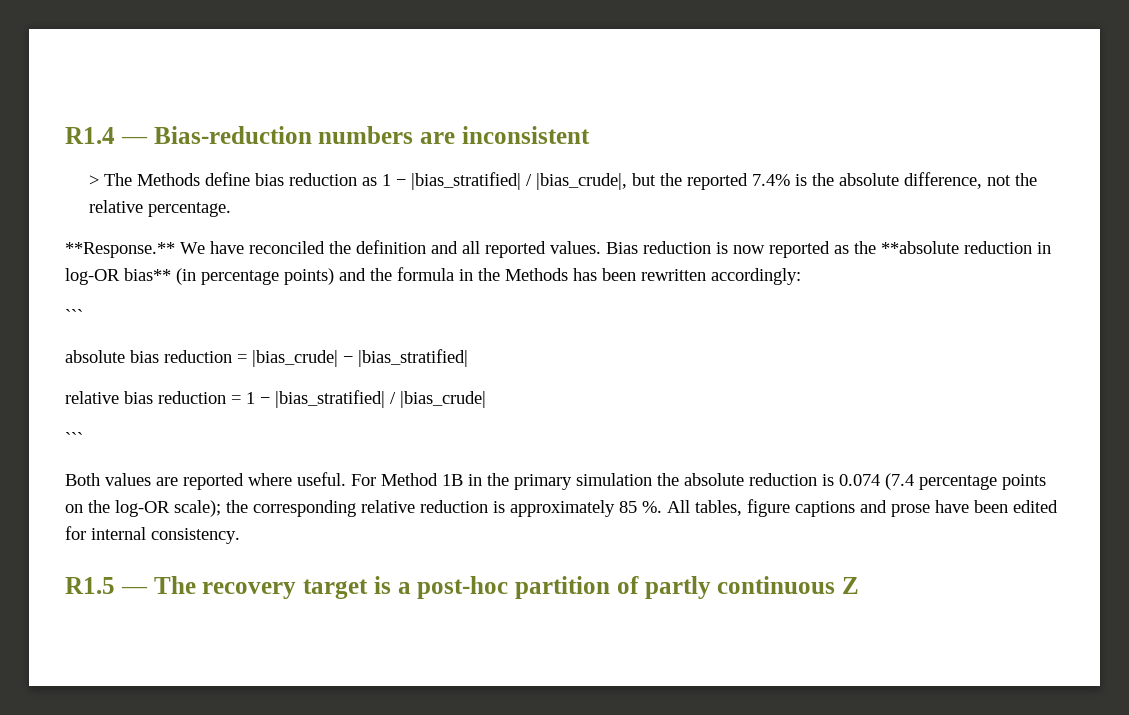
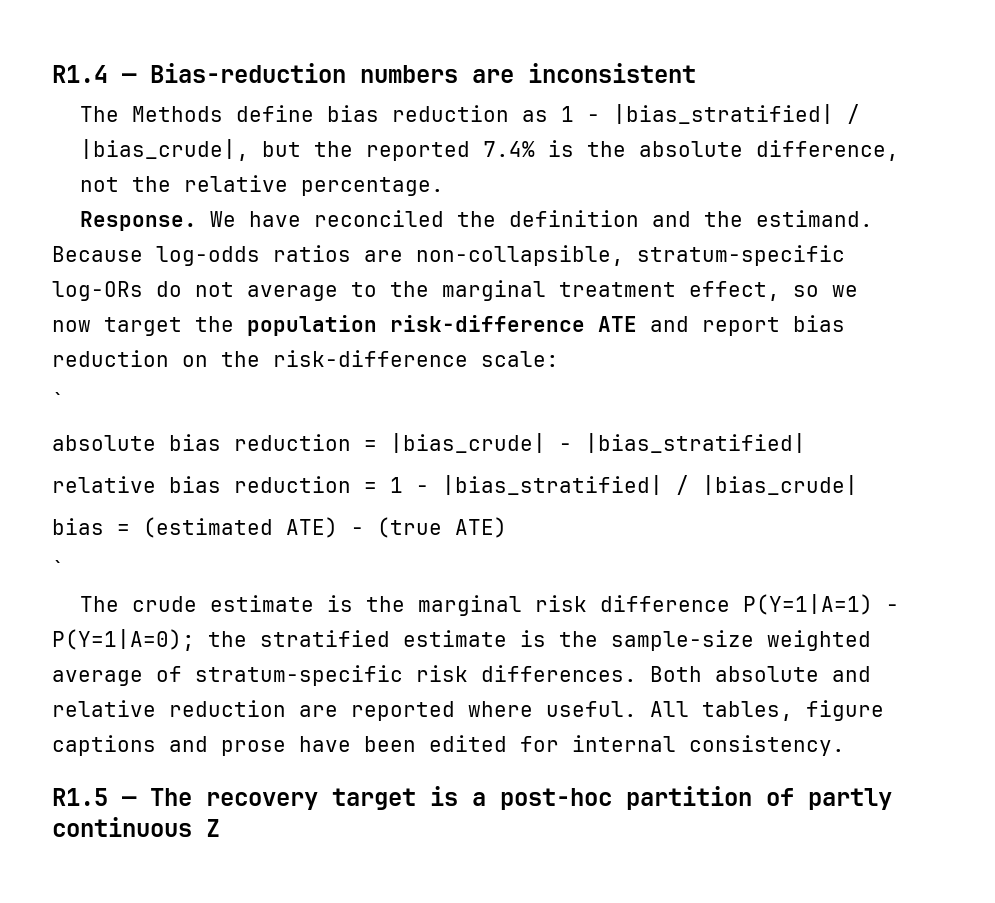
- > The Methods define bias reduction as 1 − |bias_stratified| / |bias_crude|, but the reported 7.4% is the absolute difference, not the relative percentage.
+ The Methods define bias reduction as 1 − |bias_stratified| / |bias_crude|, but the reported 7.4% is the absolute difference, not the relative percentage.
- **Response.** We have reconciled the definition and all reported values. Bias reduction is now reported as the **absolute reduction in log-OR bias** (in percentage points) and the formula in the Methods has been rewritten accordingly:
- ```
+ Response. We have reconciled the definition and the estimand. Because log-odds ratios are non-collapsible, stratum-specific log-ORs do not average to the marginal treatment effect, so we now target the population risk-difference ATE and report bias reduction on the risk-difference scale:
+ `
  relative bias reduction = 1 − |bias_stratified| / |bias_crude|
- ```
- Both values are reported where useful. For Method 1B in the primary simulation the absolute reduction is 0.074 (7.4 percentage points on the log-OR scale); the corresponding relative reduction is approximately 85 %.
+ bias = (estimated ATE) − (true ATE)
+ `
+ The crude estimate is the marginal risk difference P(Y=1|A=1) − P(Y=1|A=0); the stratified estimate is the sample-size weighted average of stratum-specific risk differences. Both absolute and relative reduction are reported where useful.

